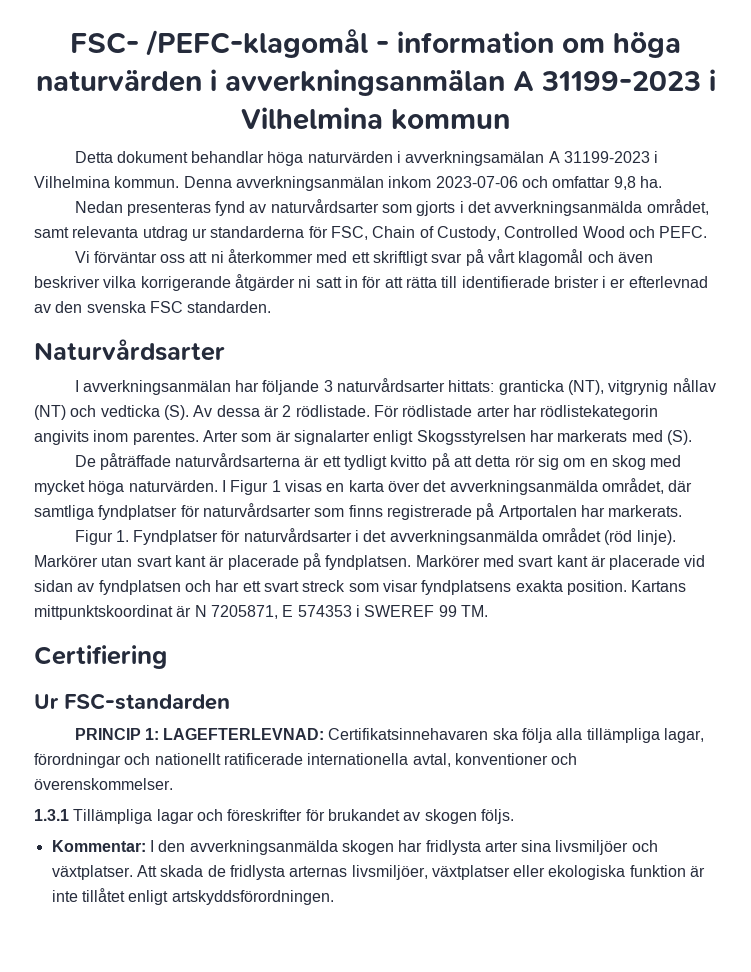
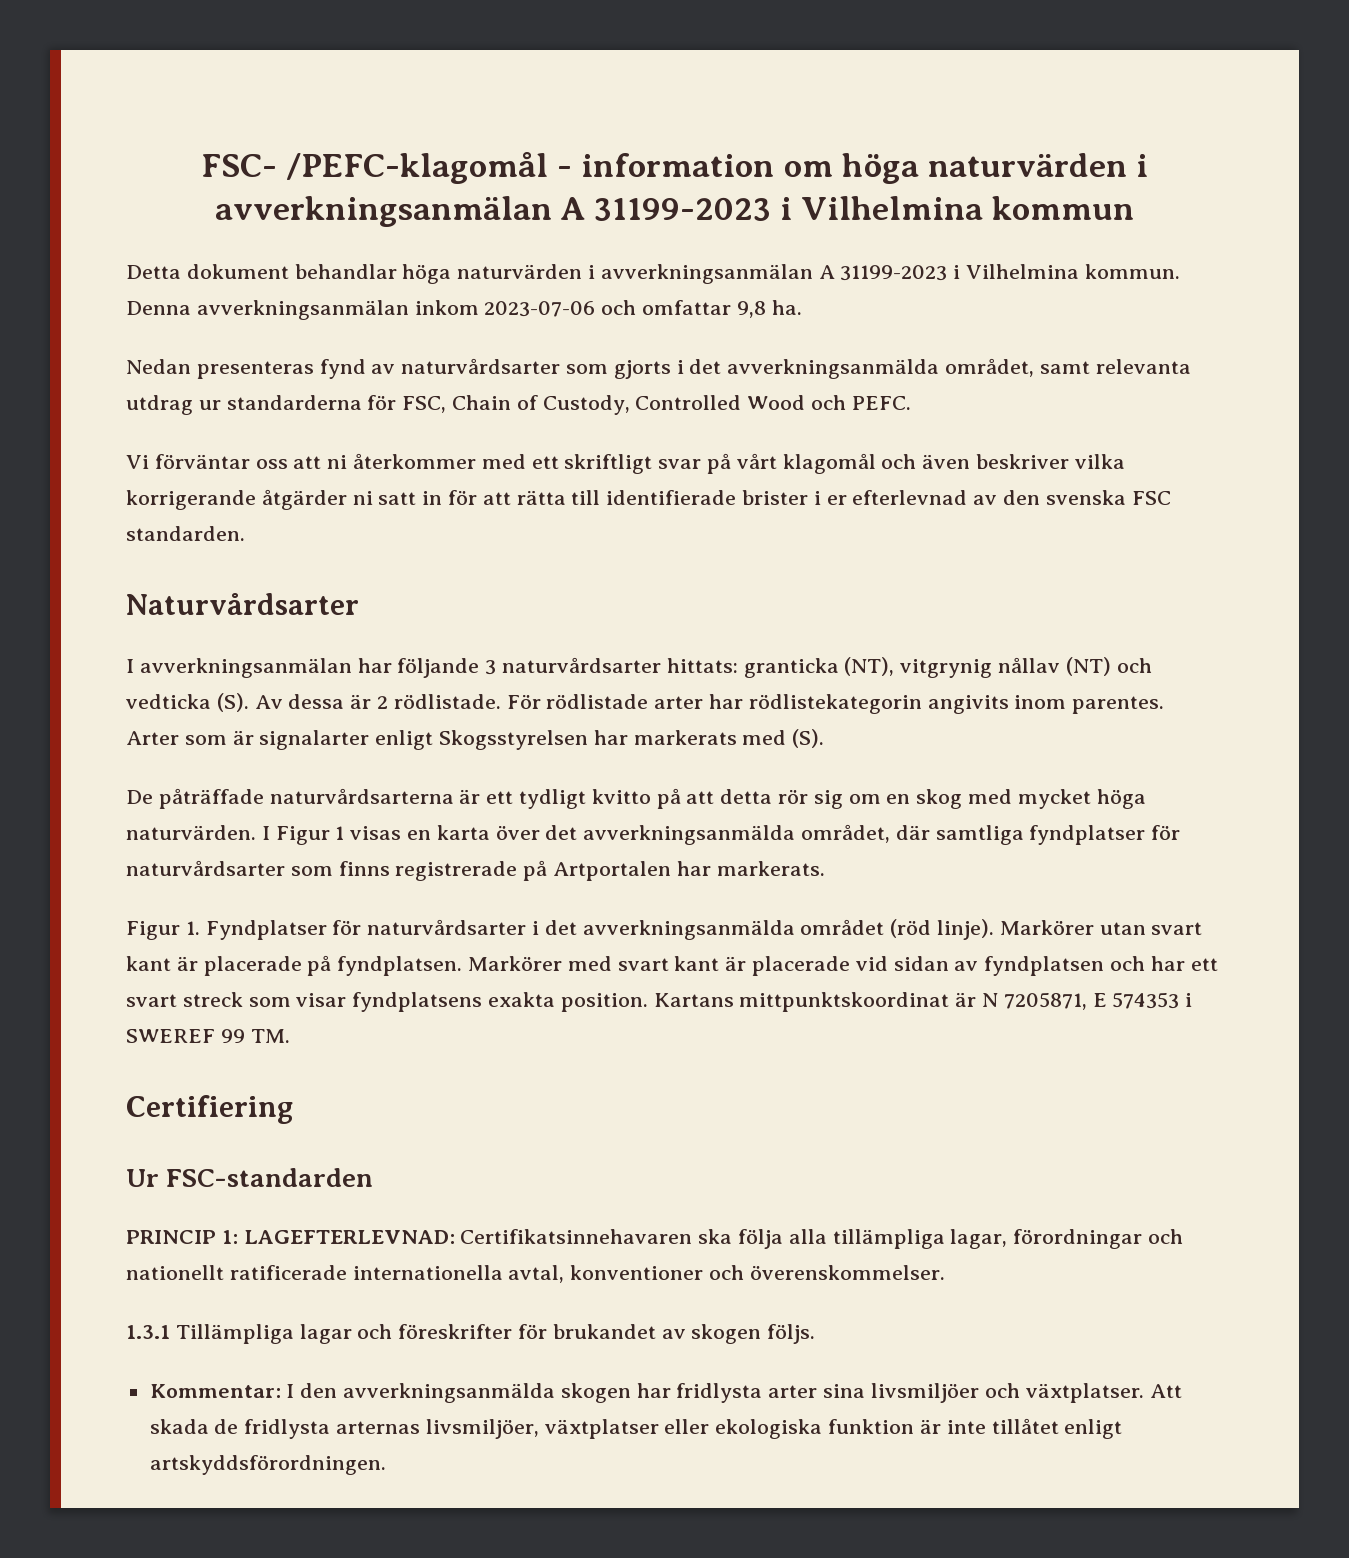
- Detta dokument behandlar höga naturvärden i avverkningsamälan A 31199-2023 i Vilhelmina kommun.
+ Detta dokument behandlar höga naturvärden i avverkningsanmälan A 31199-2023 i Vilhelmina kommun.

